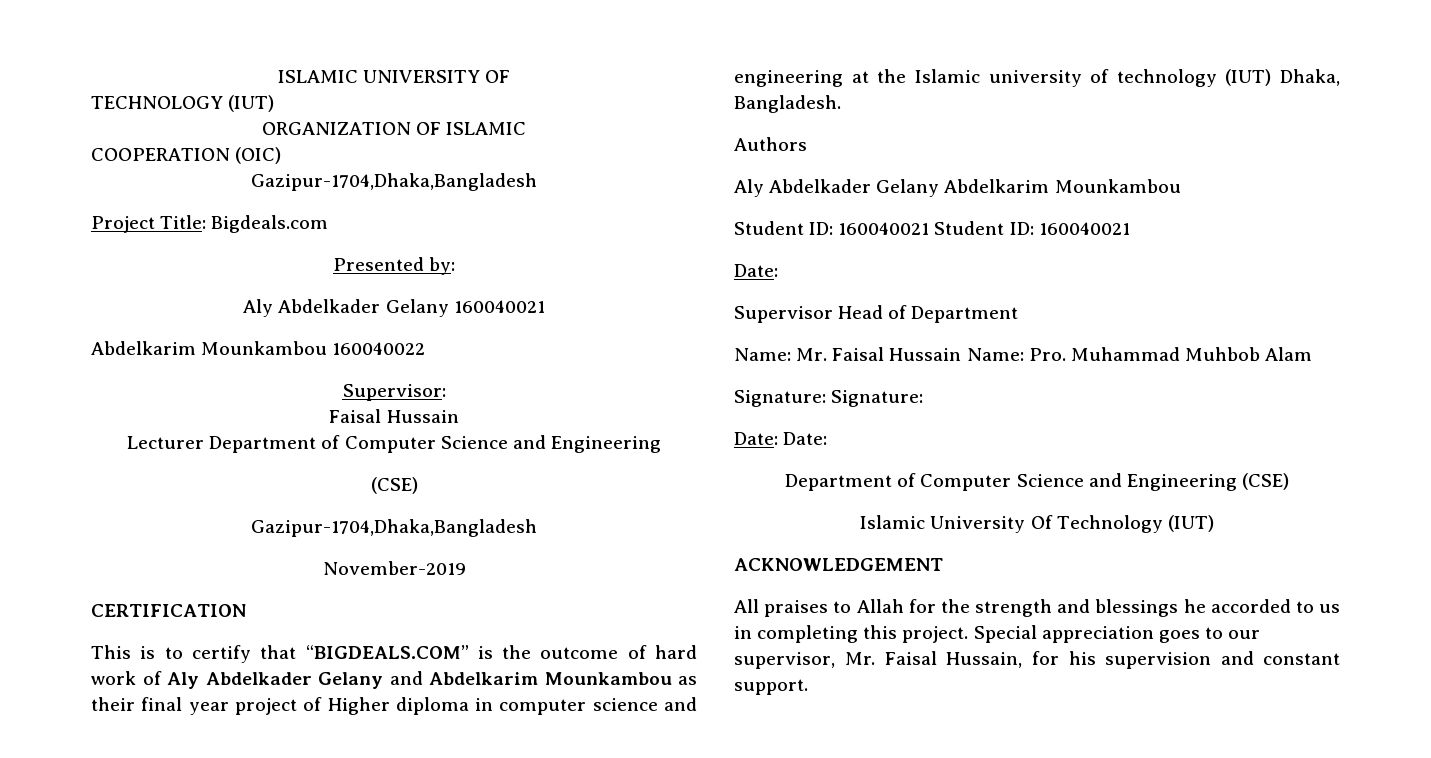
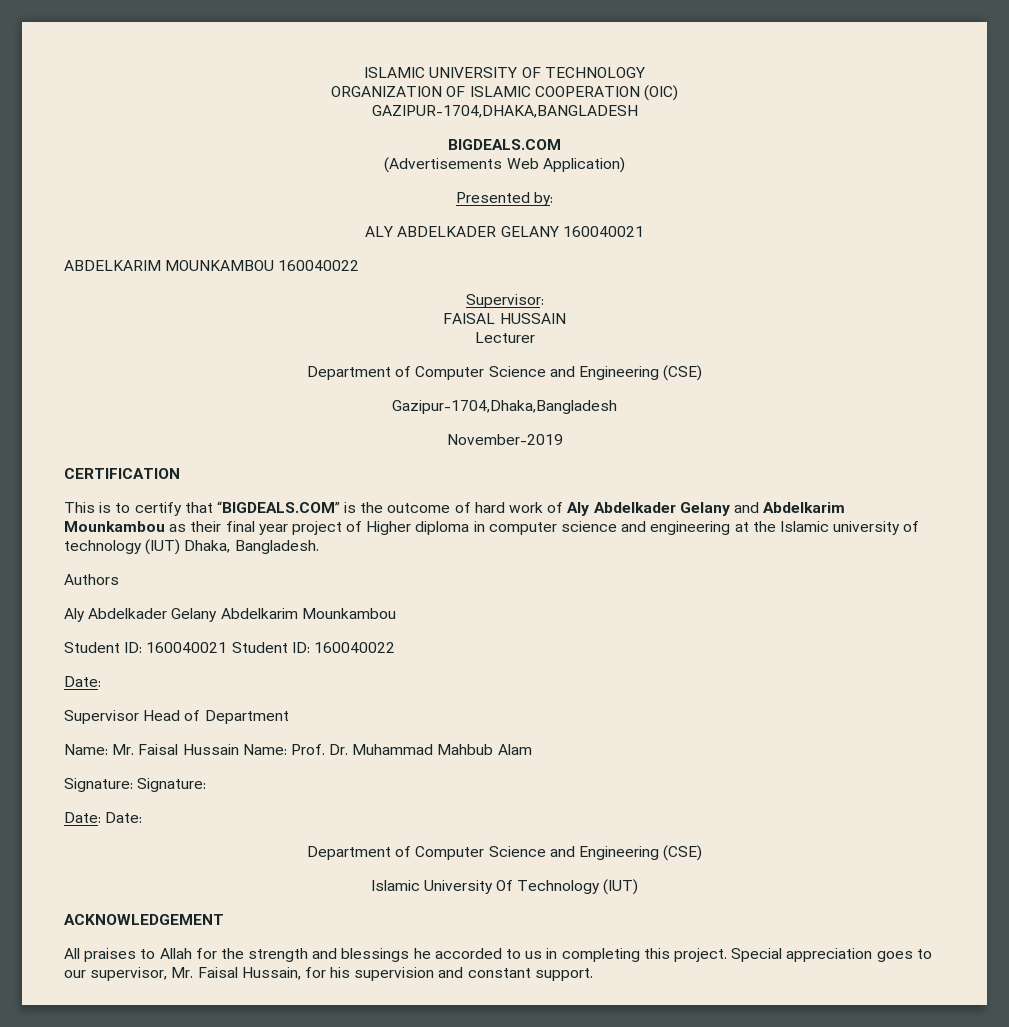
- ISLAMIC UNIVERSITY OF
- TECHNOLOGY (IUT)
+ ISLAMIC UNIVERSITY OF TECHNOLOGY
- ORGANIZATION OF ISLAMIC
- COOPERATION (OIC)
- Gazipur-1704,Dhaka,Bangladesh
- Project Title: Bigdeals.com
+ ORGANIZATION OF ISLAMIC COOPERATION (OIC)
+ GAZIPUR-1704,DHAKA,BANGLADESH
+ BIGDEALS.COM
+ (Advertisements Web Application)
- Aly Abdelkader Gelany 160040021
- Abdelkarim Mounkambou 160040022
+ ALY ABDELKADER GELANY 160040021
+ ABDELKARIM MOUNKAMBOU 160040022
  Supervisor:
- Faisal Hussain
+ FAISAL HUSSAIN
- Lecturer Department of Computer Science and Engineering
- (CSE)
+ Lecturer
+ Department of Computer Science and Engineering (CSE)
- Student ID: 160040021 Student ID: 160040021
+ Student ID: 160040021 Student ID: 160040022
- Name: Mr. Faisal Hussain Name: Pro. Muhammad Muhbob Alam
+ Name: Mr. Faisal Hussain Name: Prof. Dr. Muhammad Mahbub Alam

